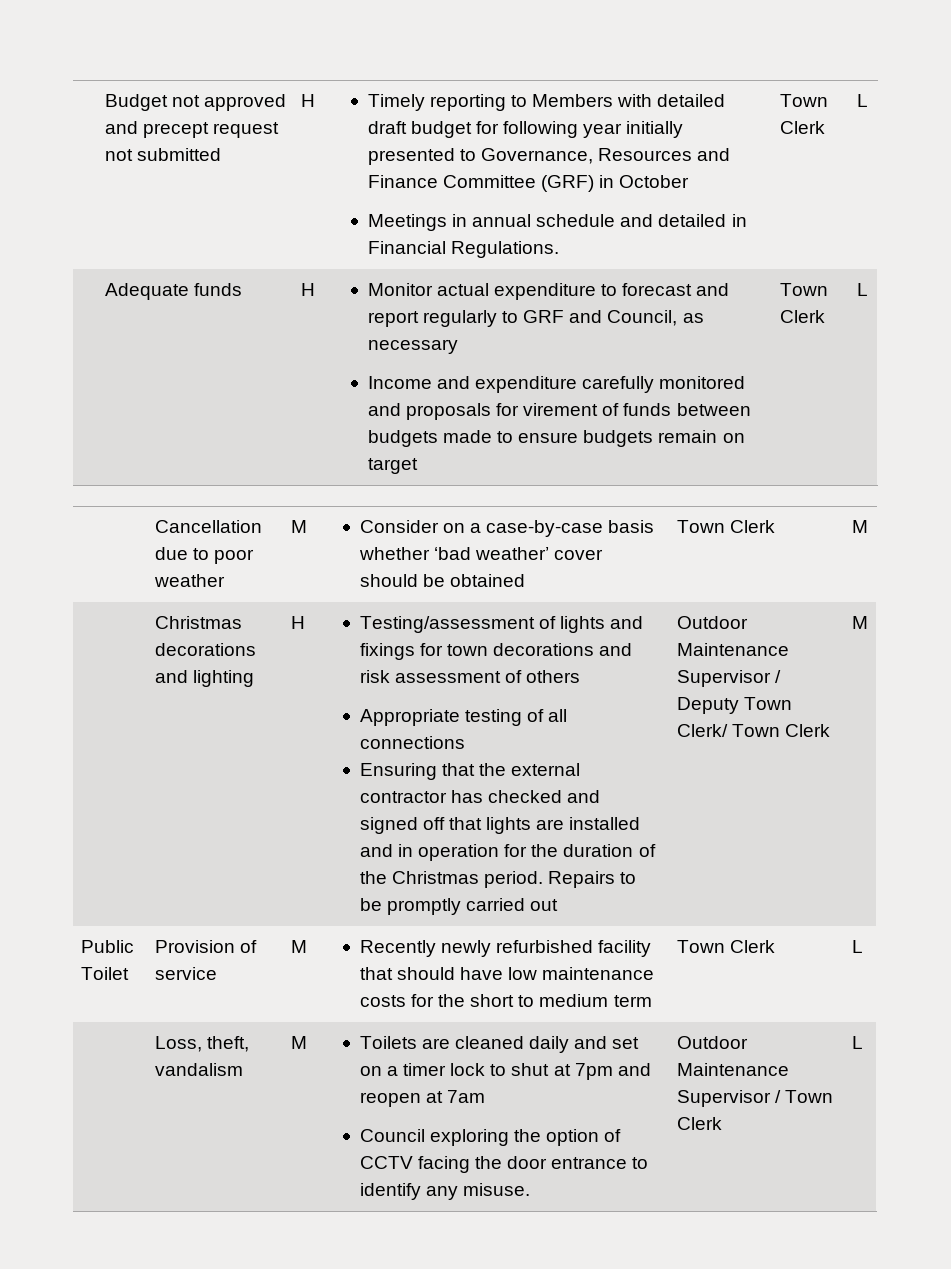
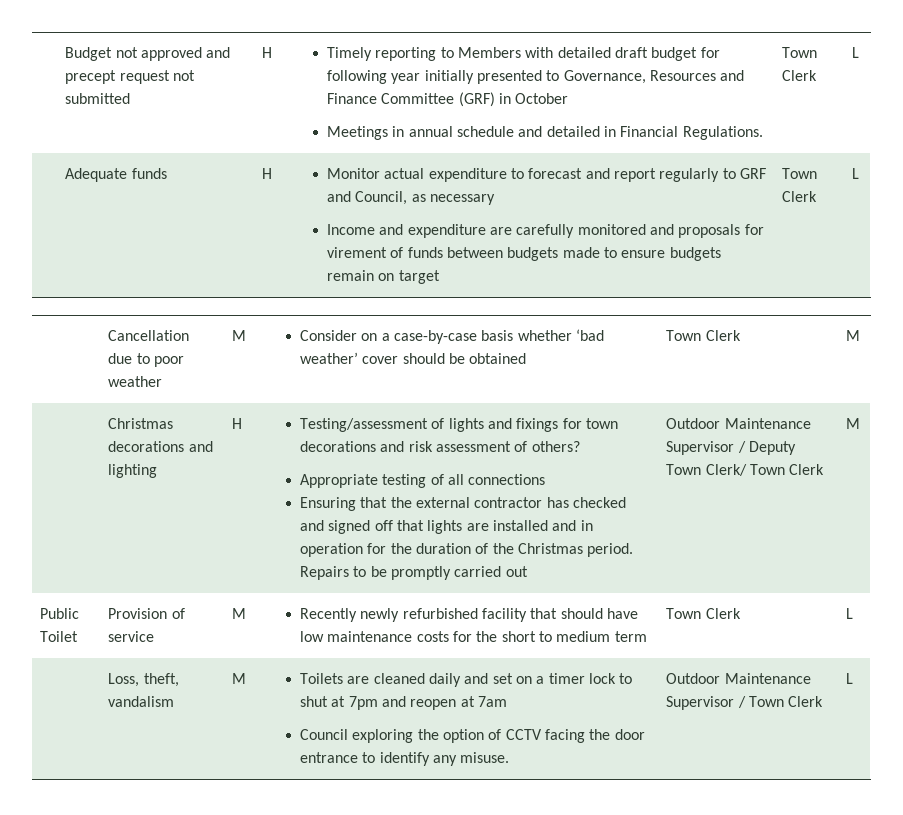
- Income and expenditure carefully monitored and proposals for virement of funds between budgets made to ensure budgets remain on target
+ Income and expenditure are carefully monitored and proposals for virement of funds between budgets made to ensure budgets remain on target
- Testing/assessment of lights and fixings for town decorations and risk assessment of others
+ Testing/assessment of lights and fixings for town decorations and risk assessment of others?

